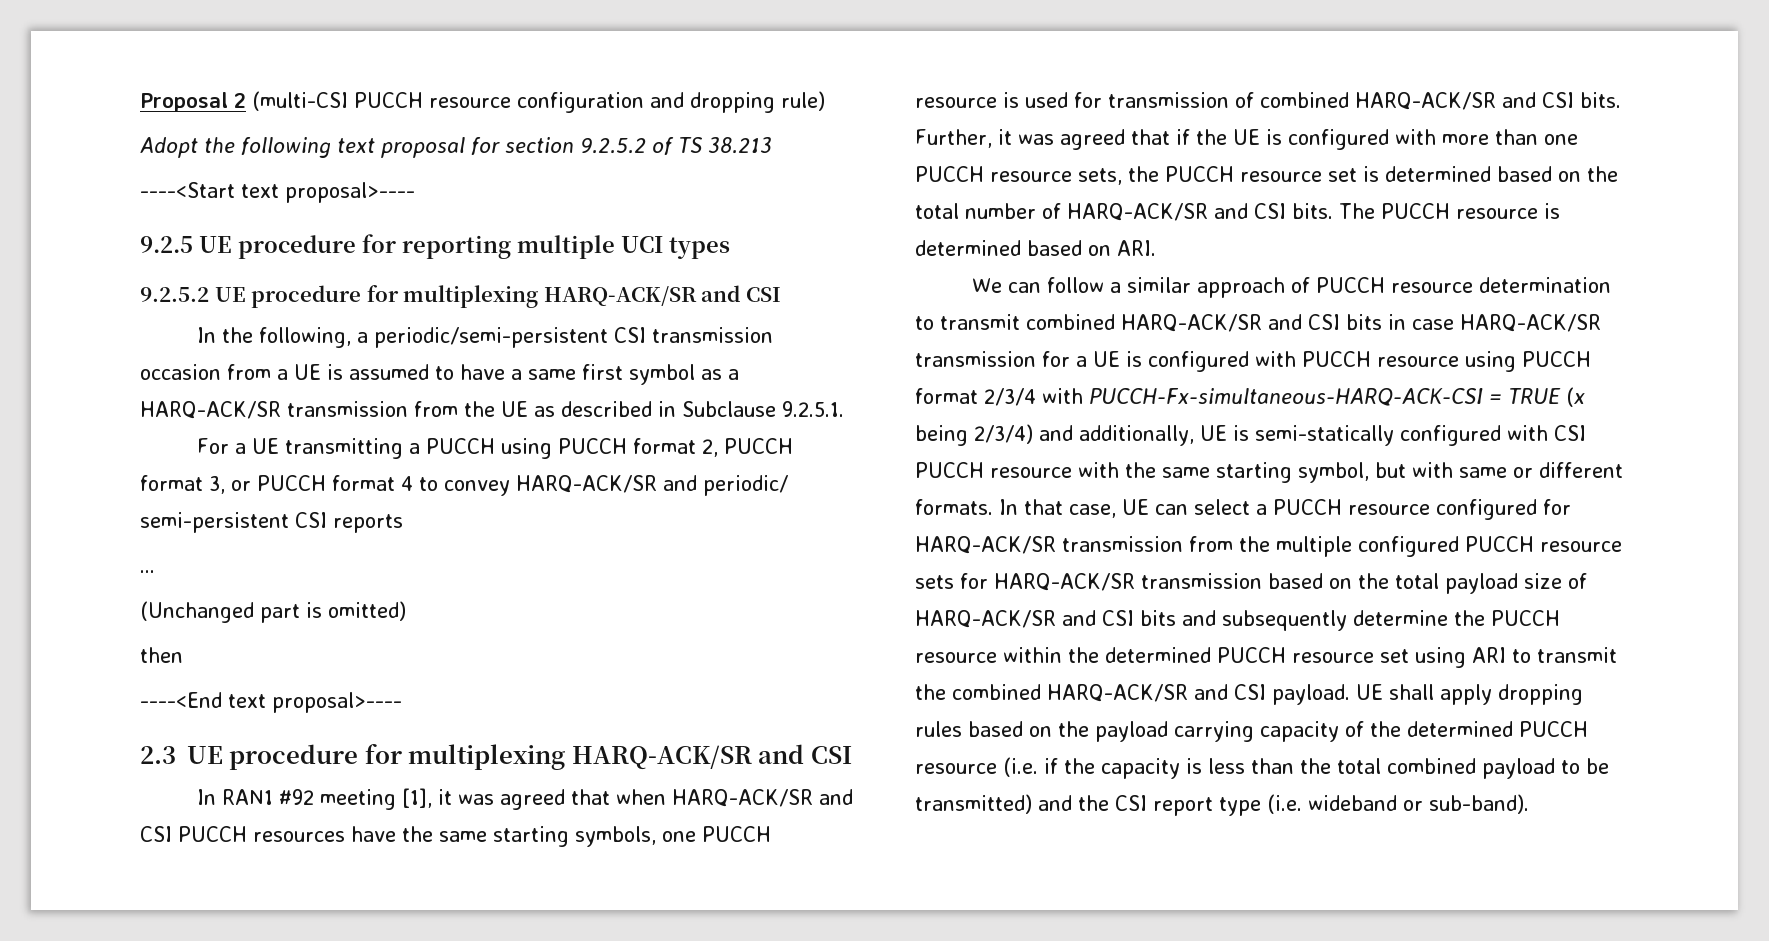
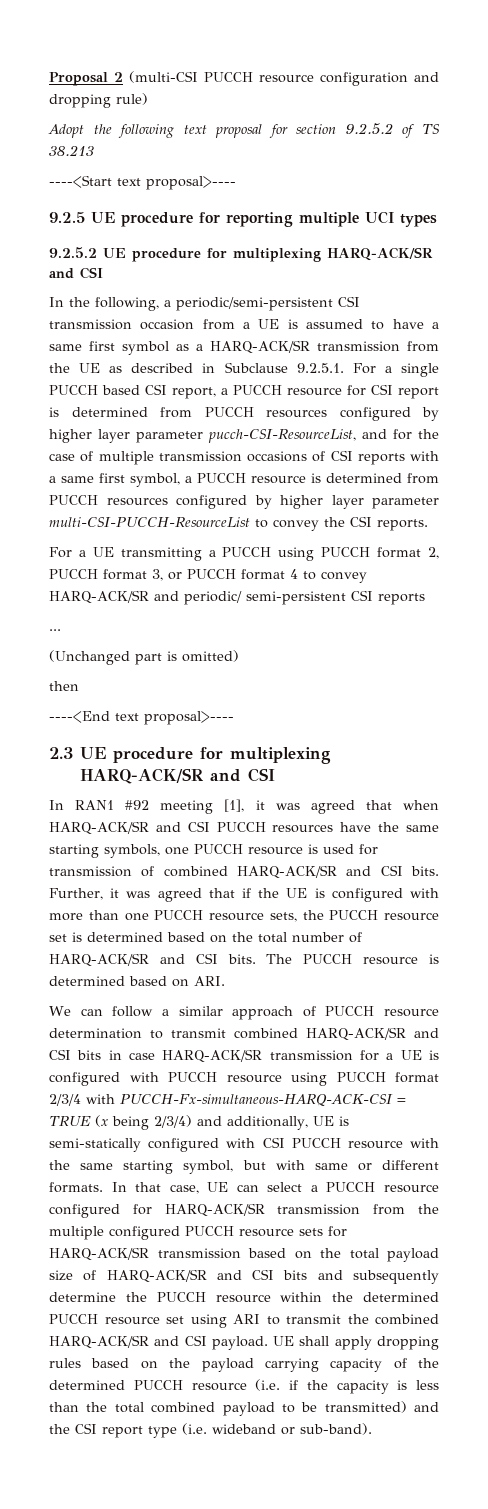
- In the following, a periodic/semi-persistent CSI transmission occasion from a UE is assumed to have a same first symbol as a HARQ-ACK/SR transmission from the UE as described in Subclause 9.2.5.1.
+ In the following, a periodic/semi-persistent CSI transmission occasion from a UE is assumed to have a same first symbol as a HARQ-ACK/SR transmission from the UE as described in Subclause 9.2.5.1. For a single PUCCH based CSI report, a PUCCH resource for CSI report is determined from PUCCH resources configured by higher layer parameter pucch-CSI-ResourceList, and for the case of multiple transmission occasions of CSI reports with a same first symbol, a PUCCH resource is determined from PUCCH resources configured by higher layer parameter multi-CSI-PUCCH-ResourceList to convey the CSI reports.

